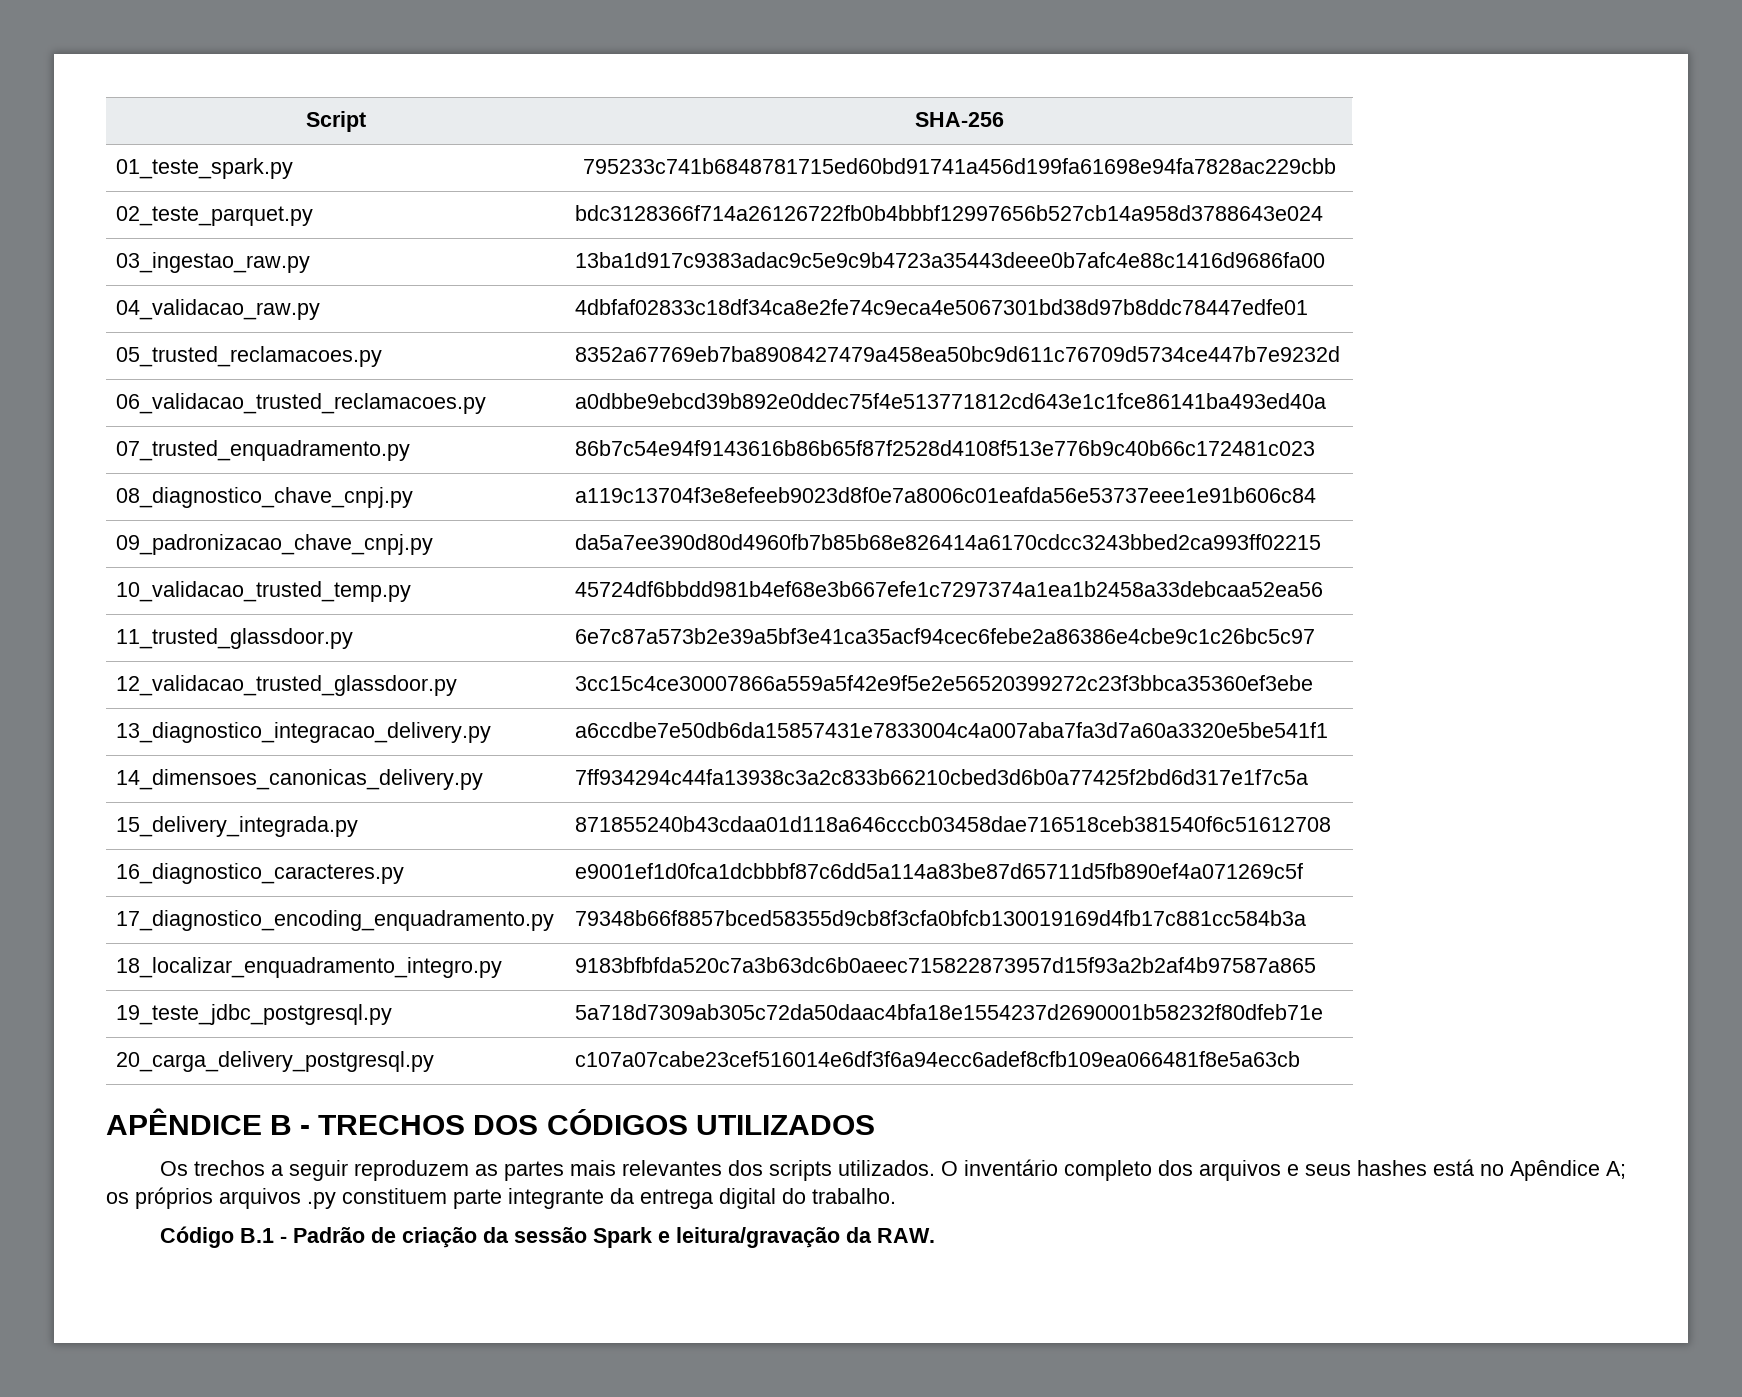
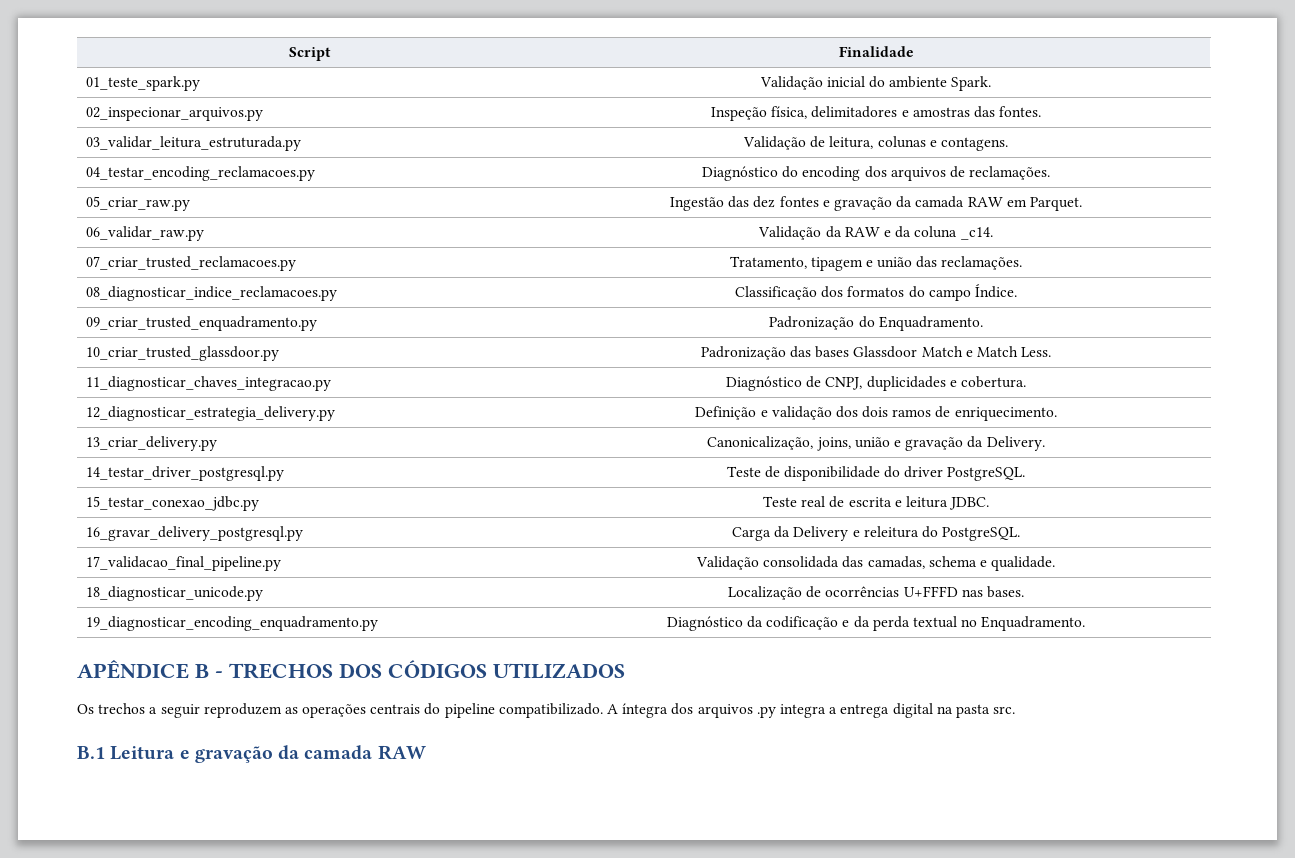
- Script | SHA-256
+ Script | Finalidade
- 01_teste_spark.py | 795233c741b6848781715ed60bd91741a456d199fa61698e94fa7828ac229cbb
- 02_teste_parquet.py | bdc3128366f714a26126722fb0b4bbbf12997656b527cb14a958d3788643e024
- 03_ingestao_raw.py | 13ba1d917c9383adac9c5e9c9b4723a35443deee0b7afc4e88c1416d9686fa00
- 04_validacao_raw.py | 4dbfaf02833c18df34ca8e2fe74c9eca4e5067301bd38d97b8ddc78447edfe01
- 05_trusted_reclamacoes.py | 8352a67769eb7ba8908427479a458ea50bc9d611c76709d5734ce447b7e9232d
- 06_validacao_trusted_reclamacoes.py | a0dbbe9ebcd39b892e0ddec75f4e513771812cd643e1c1fce86141ba493ed40a
- 07_trusted_enquadramento.py | 86b7c54e94f9143616b86b65f87f2528d4108f513e776b9c40b66c172481c023
- 08_diagnostico_chave_cnpj.py | a119c13704f3e8efeeb9023d8f0e7a8006c01eafda56e53737eee1e91b606c84
- 09_padronizacao_chave_cnpj.py | da5a7ee390d80d4960fb7b85b68e826414a6170cdcc3243bbed2ca993ff02215
- 10_validacao_trusted_temp.py | 45724df6bbdd981b4ef68e3b667efe1c7297374a1ea1b2458a33debcaa52ea56
- 11_trusted_glassdoor.py | 6e7c87a573b2e39a5bf3e41ca35acf94cec6febe2a86386e4cbe9c1c26bc5c97
- 12_validacao_trusted_glassdoor.py | 3cc15c4ce30007866a559a5f42e9f5e2e56520399272c23f3bbca35360ef3ebe
- 13_diagnostico_integracao_delivery.py | a6ccdbe7e50db6da15857431e7833004c4a007aba7fa3d7a60a3320e5be541f1
- 14_dimensoes_canonicas_delivery.py | 7ff934294c44fa13938c3a2c833b66210cbed3d6b0a77425f2bd6d317e1f7c5a
- 15_delivery_integrada.py | 871855240b43cdaa01d118a646cccb03458dae716518ceb381540f6c51612708
- 16_diagnostico_caracteres.py | e9001ef1d0fca1dcbbbf87c6dd5a114a83be87d65711d5fb890ef4a071269c5f
- 17_diagnostico_encoding_enquadramento.py | 79348b66f8857bced58355d9cb8f3cfa0bfcb130019169d4fb17c881cc584b3a
- 18_localizar_enquadramento_integro.py | 9183bfbfda520c7a3b63dc6b0aeec715822873957d15f93a2b2af4b97587a865
- 19_teste_jdbc_postgresql.py | 5a718d7309ab305c72da50daac4bfa18e1554237d2690001b58232f80dfeb71e
- 20_carga_delivery_postgresql.py | c107a07cabe23cef516014e6df3f6a94ecc6adef8cfb109ea066481f8e5a63cb
+ 01_teste_spark.py | Validação inicial do ambiente Spark.
+ 02_inspecionar_arquivos.py | Inspeção física, delimitadores e amostras das fontes.
+ 03_validar_leitura_estruturada.py | Validação de leitura, colunas e contagens.
+ 04_testar_encoding_reclamacoes.py | Diagnóstico do encoding dos arquivos de reclamações.
+ 05_criar_raw.py | Ingestão das dez fontes e gravação da camada RAW em Parquet.
+ 06_validar_raw.py | Validação da RAW e da coluna _c14.
+ 07_criar_trusted_reclamacoes.py | Tratamento, tipagem e união das reclamações.
+ 08_diagnosticar_indice_reclamacoes.py | Classificação dos formatos do campo Índice.
+ 09_criar_trusted_enquadramento.py | Padronização do Enquadramento.
+ 10_criar_trusted_glassdoor.py | Padronização das bases Glassdoor Match e Match Less.
+ 11_diagnosticar_chaves_integracao.py | Diagnóstico de CNPJ, duplicidades e cobertura.
+ 12_diagnosticar_estrategia_delivery.py | Definição e validação dos dois ramos de enriquecimento.
+ 13_criar_delivery.py | Canonicalização, joins, união e gravação da Delivery.
+ 14_testar_driver_postgresql.py | Teste de disponibilidade do driver PostgreSQL.
+ 15_testar_conexao_jdbc.py | Teste real de escrita e leitura JDBC.
+ 16_gravar_delivery_postgresql.py | Carga da Delivery e releitura do PostgreSQL.
+ 17_validacao_final_pipeline.py | Validação consolidada das camadas, schema e qualidade.
+ 18_diagnosticar_unicode.py | Localização de ocorrências U+FFFD nas bases.
+ 19_diagnosticar_encoding_enquadramento.py | Diagnóstico da codificação e da perda textual no Enquadramento.
- Os trechos a seguir reproduzem as partes mais relevantes dos scripts utilizados. O inventário completo dos arquivos e seus hashes está no Apêndice A; os próprios arquivos .py constituem parte integrante da entrega digital do trabalho.
- Código B.1 - Padrão de criação da sessão Spark e leitura/gravação da RAW.
+ Os trechos a seguir reproduzem as operações centrais do pipeline compatibilizado. A íntegra dos arquivos .py integra a entrega digital na pasta src.
+ B.1 Leitura e gravação da camada RAW

